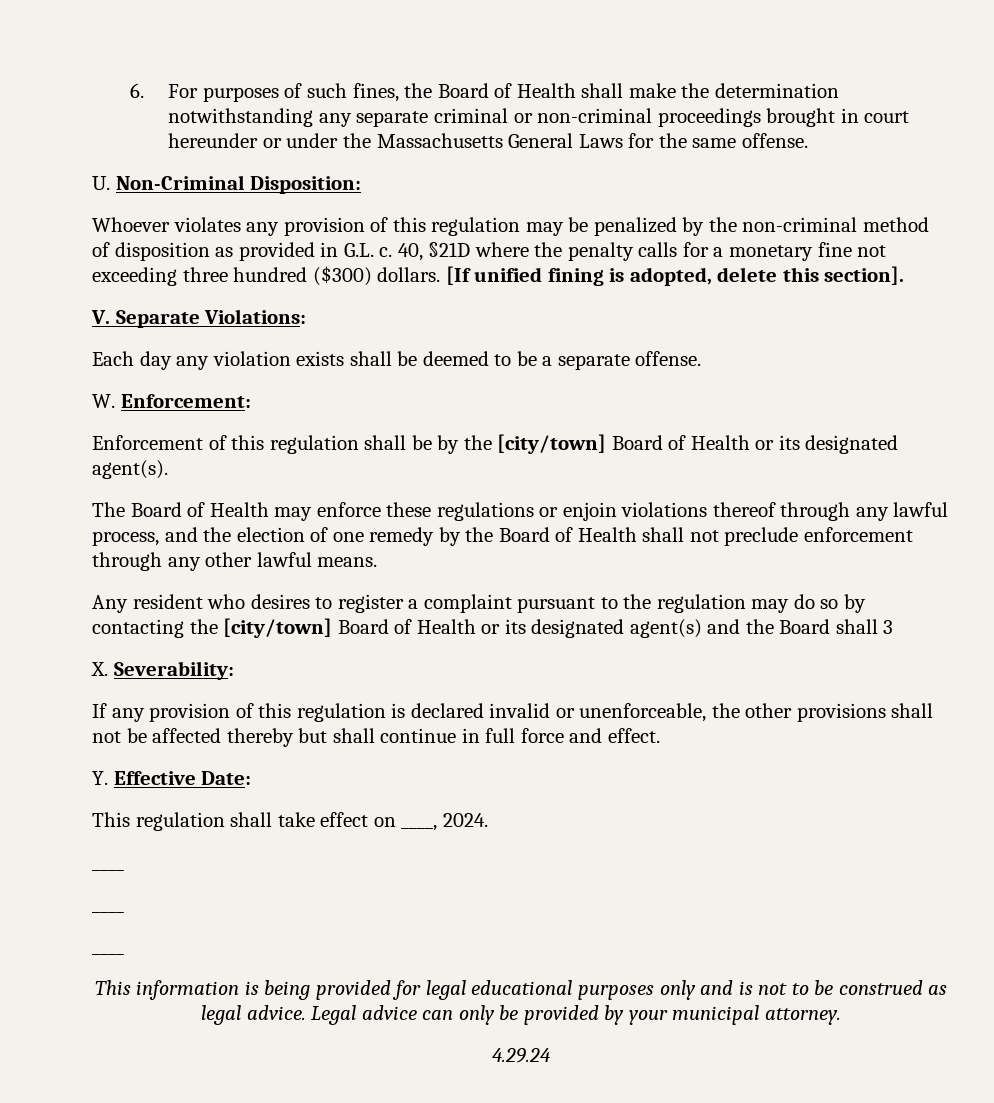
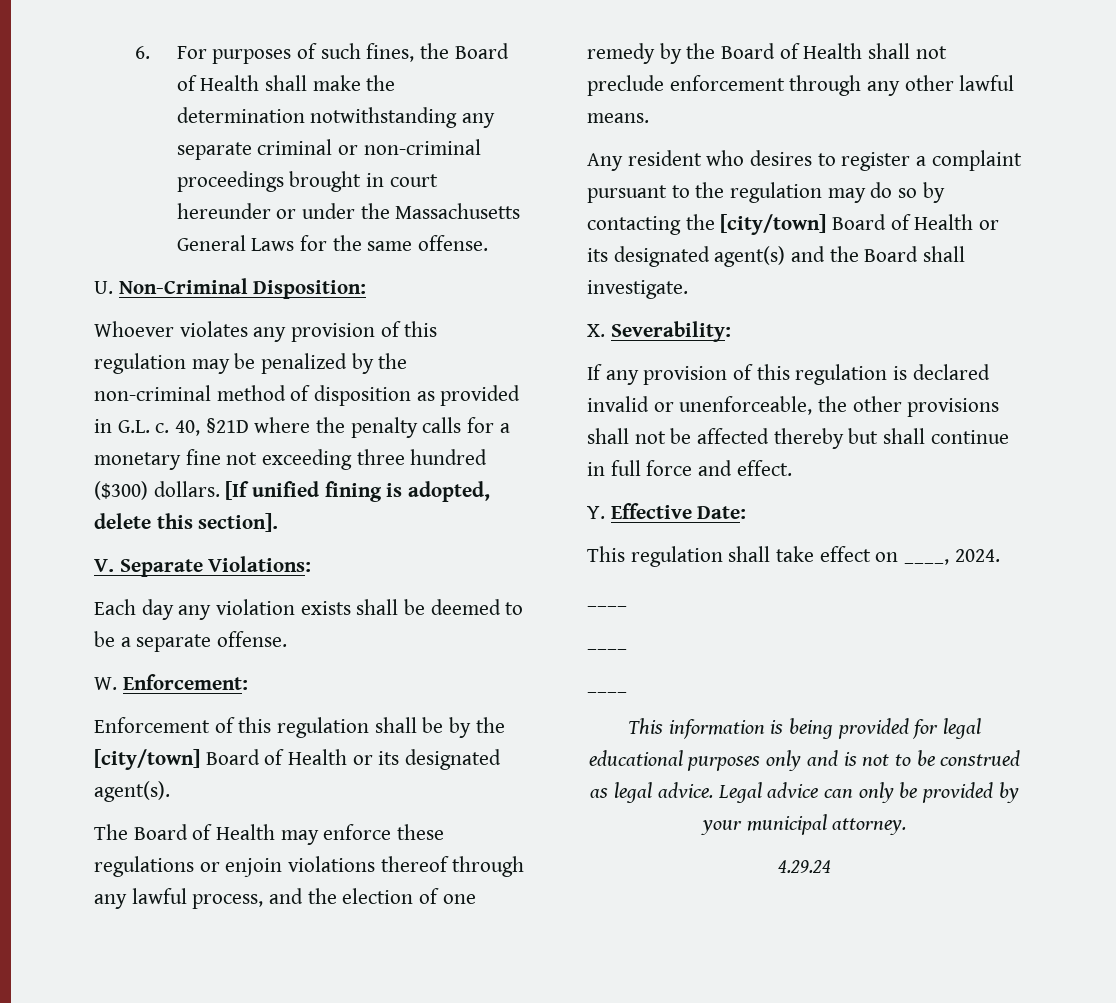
- Any resident who desires to register a complaint pursuant to the regulation may do so by contacting the [city/town] Board of Health or its designated agent(s) and the Board shall 3
+ Any resident who desires to register a complaint pursuant to the regulation may do so by contacting the [city/town] Board of Health or its designated agent(s) and the Board shall investigate.

